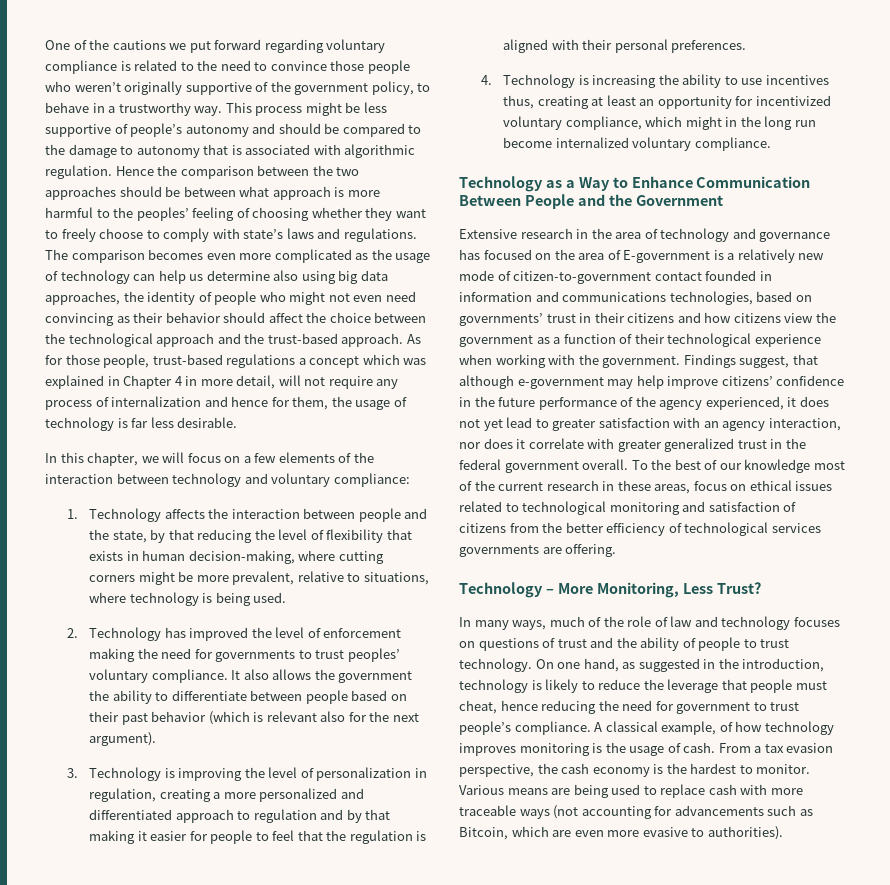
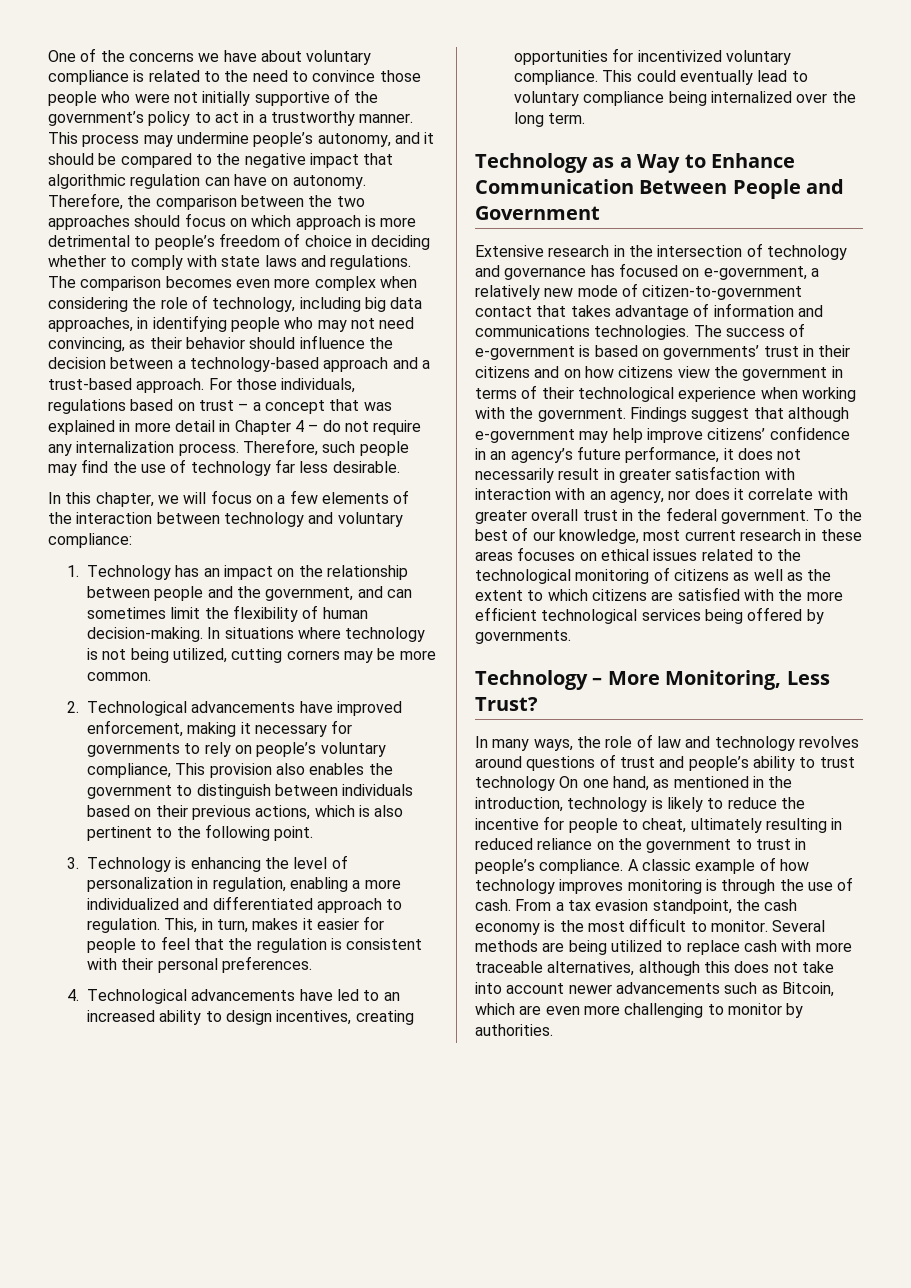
- One of the cautions we put forward regarding voluntary compliance is related to the need to convince those people who weren’t originally supportive of the government policy, to behave in a trustworthy way.
+ One of the concerns we have about voluntary compliance is related to the need to convince those people who were not initially supportive of the government’s policy to act in a trustworthy manner.
- This process might be less supportive of people’s autonomy and should be compared to the damage to autonomy that is associated with algorithmic regulation. Hence the comparison between the two approaches should be between what approach is more harmful to the peoples’ feeling of choosing whether they want to freely choose to comply with state’s laws and regulations.
+ This process may undermine people’s autonomy, and it should be compared to the negative impact that algorithmic regulation can have on autonomy. Therefore, the comparison between the two approaches should focus on which approach is more detrimental to people’s freedom of choice in deciding whether to comply with state laws and regulations.
- The comparison becomes even more complicated as the usage of technology can help us determine also using big data approaches, the identity of people who might not even need convincing as their behavior should affect the choice between the technological approach and the trust-based approach.
+ The comparison becomes even more complex when considering the role of technology, including big data approaches, in identifying people who may not need convincing, as their behavior should influence the decision between a technology-based approach and a trust-based approach.
- As for those people, trust-based regulations a concept which was explained in Chapter 4 in more detail, will not require any process of internalization and hence for them, the usage of technology is far less desirable.
+ For those individuals, regulations based on trust – a concept that was explained in more detail in Chapter 4 – do not require any internalization process. Therefore, such people may find the use of technology far less desirable.
- 1. Technology affects the interaction between people and the state, by that reducing the level of flexibility that exists in human decision-making, where cutting corners might be more prevalent, relative to situations, where technology is being used.
- 2. Technology has improved the level of enforcement making the need for governments to trust peoples’ voluntary compliance. It also allows the government the ability to differentiate between people based on their past behavior (which is relevant also for the next argument).
+ 1. Technology has an impact on the relationship between people and the government, and can sometimes limit the flexibility of human decision-making. In situations where technology is not being utilized, cutting corners may be more common.
+ 2. Technological advancements have improved enforcement, making it necessary for governments to rely on people’s voluntary compliance, This provision also enables the government to distinguish between individuals based on their previous actions, which is also pertinent to the following point.
- 3. Technology is improving the level of personalization in regulation, creating a more personalized and differentiated approach to regulation and by that making it easier for people to feel that the regulation is aligned with their personal preferences.
+ 3. Technology is enhancing the level of personalization in regulation, enabling a more individualized and differentiated approach to regulation. This, in turn, makes it easier for people to feel that the regulation is consistent with their personal preferences.
- 4. Technology is increasing the ability to use incentives thus, creating at least an opportunity for incentivized voluntary compliance, which might in the long run become internalized voluntary compliance.
+ 4. Technological advancements have led to an increased ability to design incentives, creating opportunities for incentivized voluntary compliance. This could eventually lead to voluntary compliance being internalized over the long term.
- Technology as a Way to Enhance Communication Between People and the Government
+ Technology as a Way to Enhance Communication Between People and Government
- Extensive research in the area of technology and governance has focused on the area of E-government is a relatively new mode of citizen-to-government contact founded in information and communications technologies, based on governments’ trust in their citizens and how citizens view the government as a function of their technological experience when working with the government.
+ Extensive research in the intersection of technology and governance has focused on e-government, a relatively new mode of citizen-to-government contact that takes advantage of information and communications technologies. The success of e-government is based on governments’ trust in their citizens and on how citizens view the government in terms of their technological experience when working with the government.
- Findings suggest, that although e-government may help improve citizens’ confidence in the future performance of the agency experienced, it does not yet lead to greater satisfaction with an agency interaction, nor does it correlate with greater generalized trust in the federal government overall.
+ Findings suggest that although e-government may help improve citizens’ confidence in an agency’s future performance, it does not necessarily result in greater satisfaction with interaction with an agency, nor does it correlate with greater overall trust in the federal government.
- To the best of our knowledge most of the current research in these areas, focus on ethical issues related to technological monitoring and satisfaction of citizens from the better efficiency of technological services governments are offering.
+ To the best of our knowledge, most current research in these areas focuses on ethical issues related to the technological monitoring of citizens as well as the extent to which citizens are satisfied with the more efficient technological services being offered by governments.
- In many ways, much of the role of law and technology focuses on questions of trust and the ability of people to trust technology. On one hand, as suggested in the introduction, technology is likely to reduce the leverage that people must cheat, hence reducing the need for government to trust people’s compliance.
+ In many ways, the role of law and technology revolves around questions of trust and people’s ability to trust technology On one hand, as mentioned in the introduction, technology is likely to reduce the incentive for people to cheat, ultimately resulting in reduced reliance on the government to trust in people’s compliance.
- A classical example, of how technology improves monitoring is the usage of cash.
+ A classic example of how technology improves monitoring is through the use of cash.
- From a tax evasion perspective, the cash economy is the hardest to monitor. Various means are being used to replace cash with more traceable ways (not accounting for advancements such as Bitcoin, which are even more evasive to authorities).
+ From a tax evasion standpoint, the cash economy is the most difficult to monitor. Several methods are being utilized to replace cash with more traceable alternatives, although this does not take into account newer advancements such as Bitcoin, which are even more challenging to monitor by authorities.

